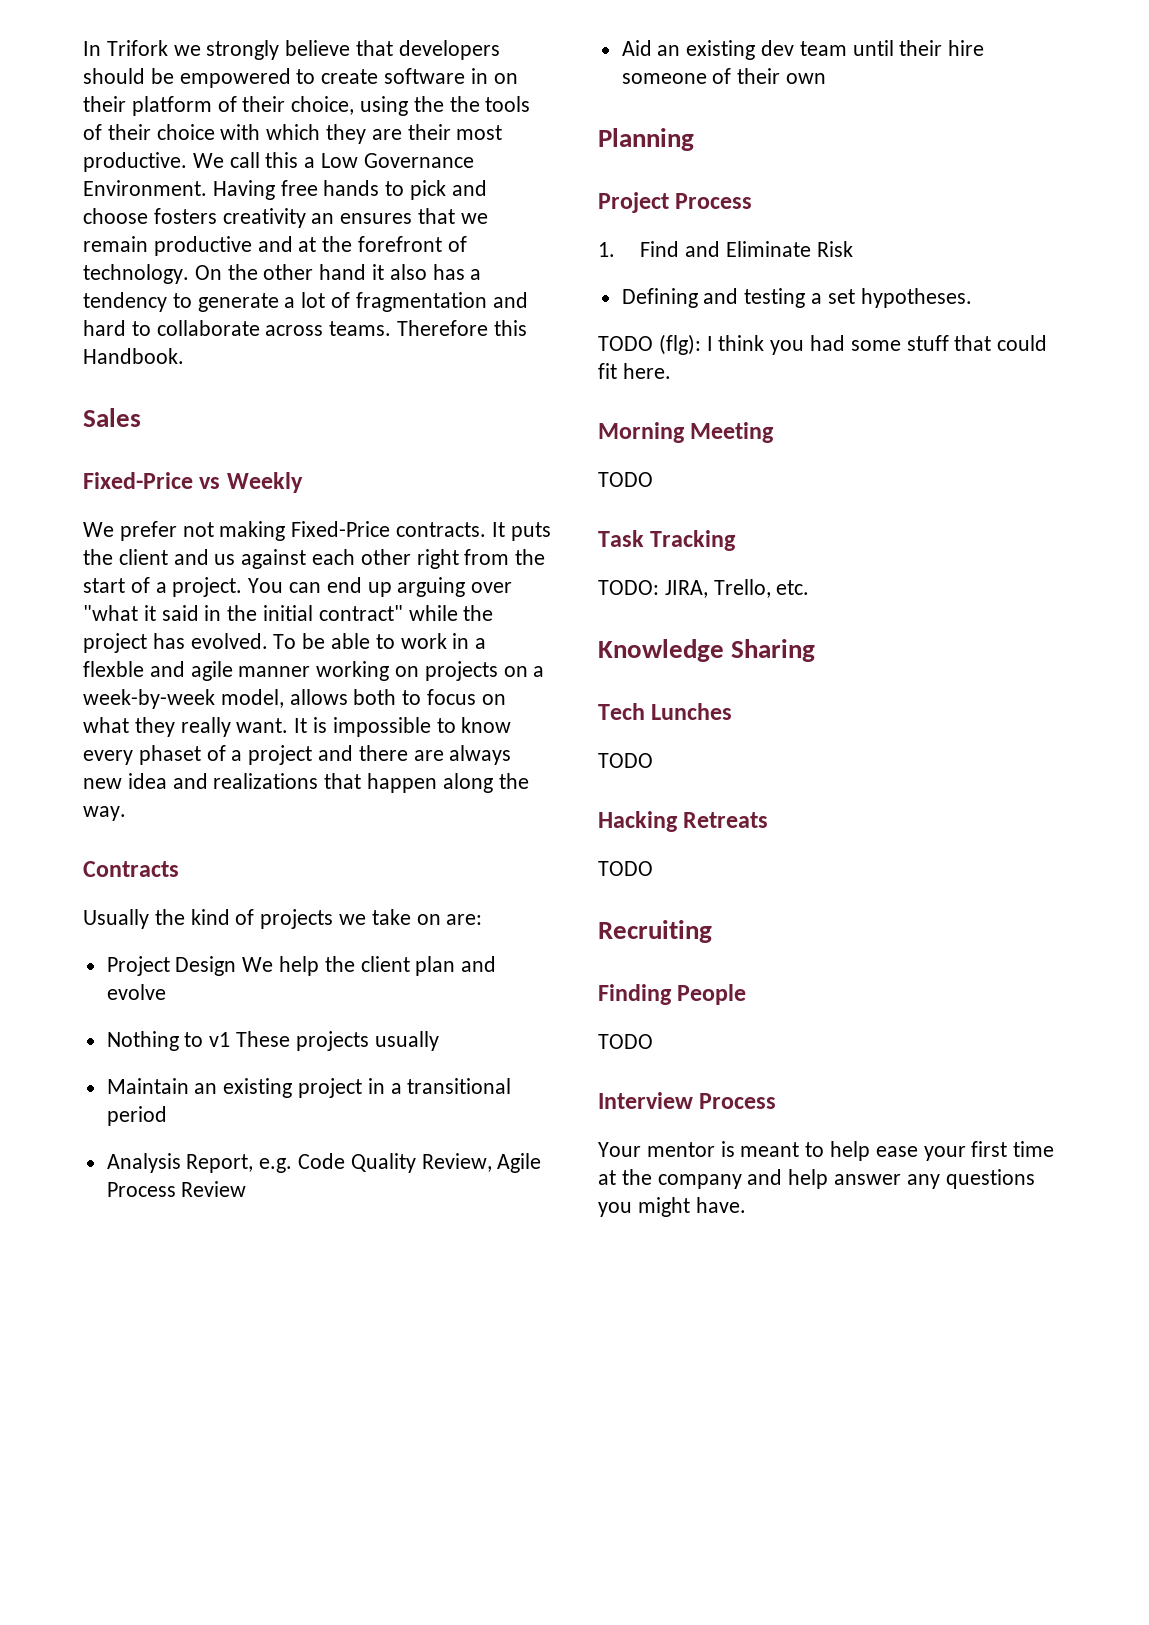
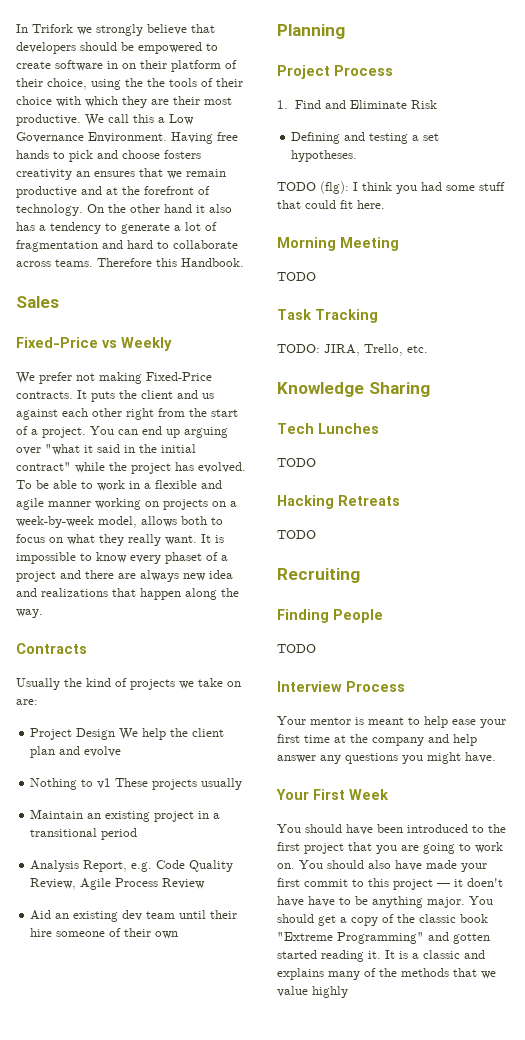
- To be able to work in a flexble and agile manner working on projects on a week-by-week model, allows both to focus on what they really want.
+ To be able to work in a flexible and agile manner working on projects on a week-by-week model, allows both to focus on what they really want.
+ Your First Week
+ You should have been introduced to the first project that you are going to work on. You should also have made your first commit to this project — it doen't have have to be anything major. You should get a copy of the classic book "Extreme Programming" and gotten started reading it. It is a classic and explains many of the methods that we value highly

